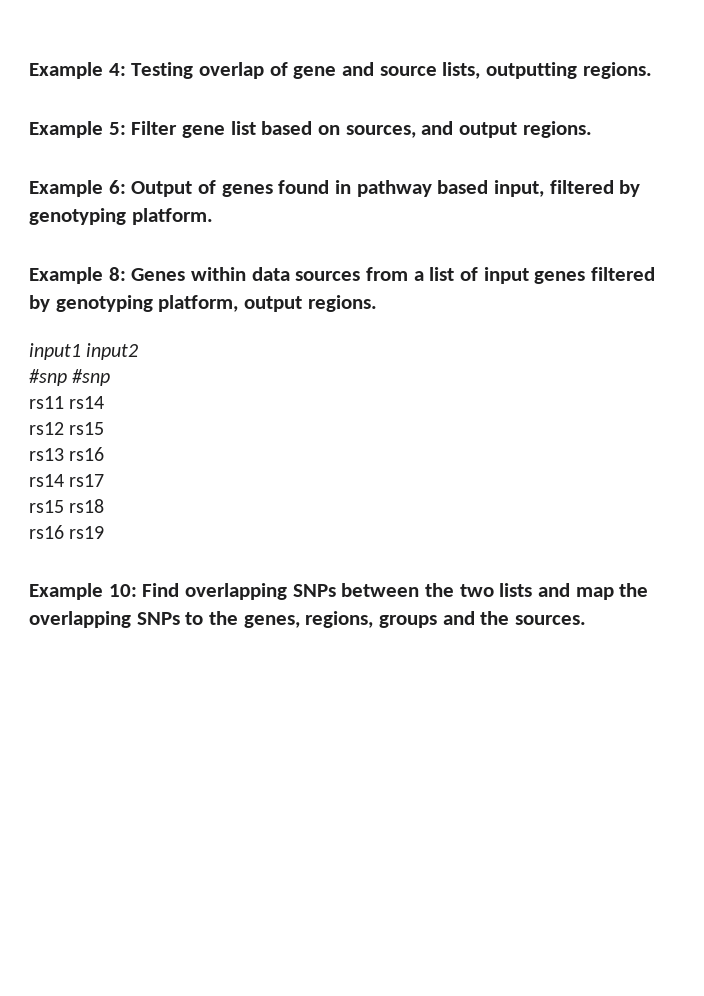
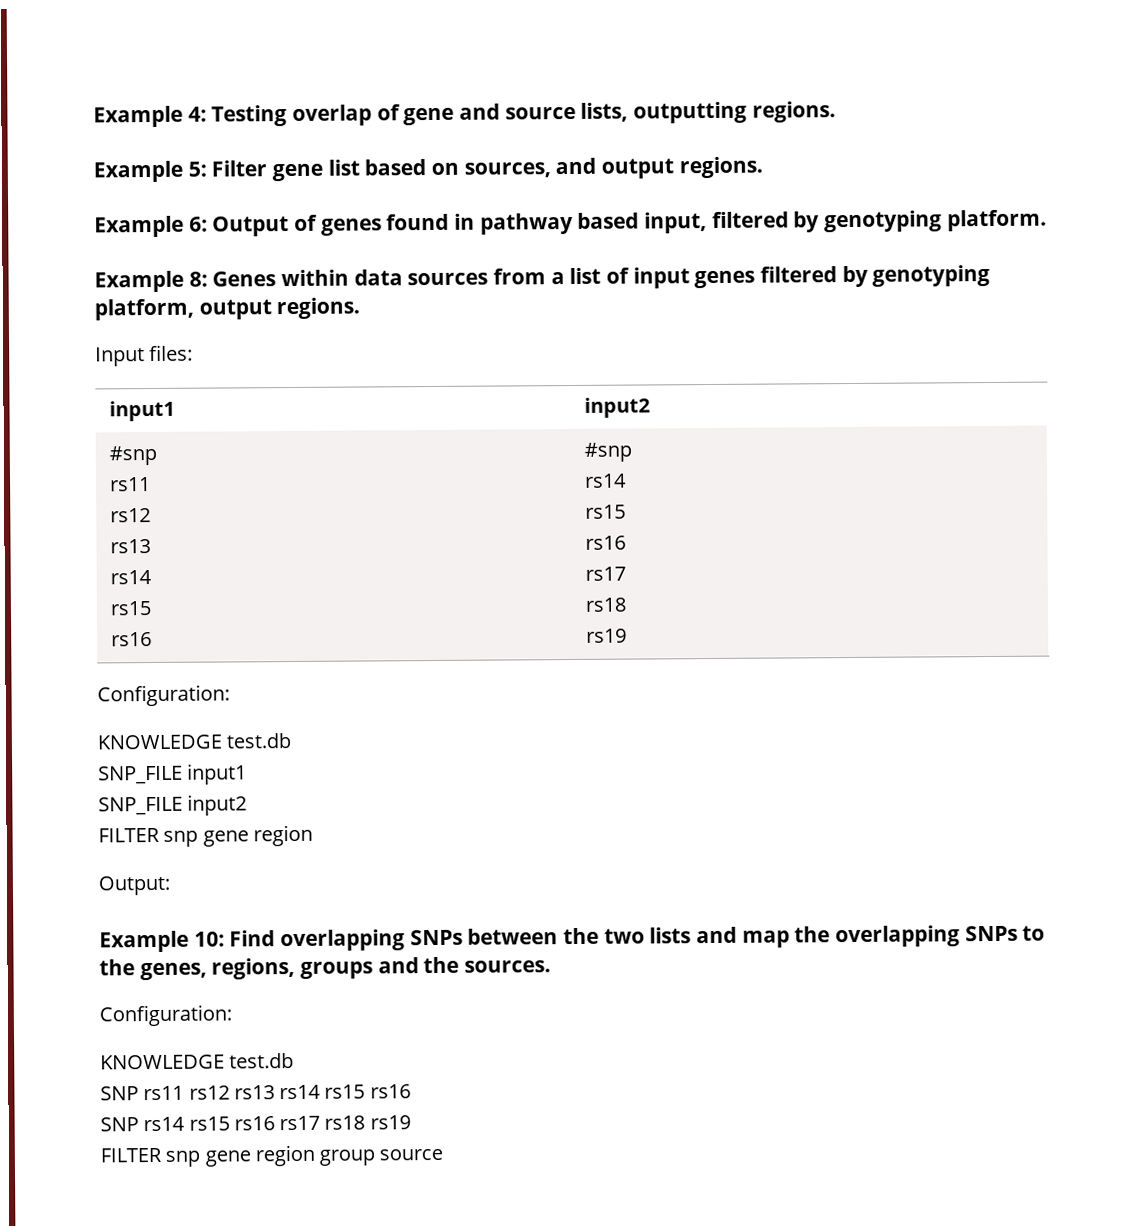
- input1 input2
- #snp #snp
- rs11 rs14
- rs12 rs15
- rs13 rs16
- rs14 rs17
- rs15 rs18
- rs16 rs19
+ Input files:
+ input1 | input2
+ #snp
+ rs11
+ rs12
+ rs13
+ rs14
+ rs15
+ rs16 | #snp
+ rs14
+ rs15
+ rs16
+ rs17
+ rs18
+ rs19
+ Configuration:
+ KNOWLEDGE test.db
+ SNP_FILE input1
+ SNP_FILE input2
+ FILTER snp gene region
+ Output:
  Example 10: Find overlapping SNPs between the two lists and map the overlapping SNPs to the genes, regions, groups and the sources.
+ Configuration:
+ KNOWLEDGE test.db
+ SNP rs11 rs12 rs13 rs14 rs15 rs16
+ SNP rs14 rs15 rs16 rs17 rs18 rs19
+ FILTER snp gene region group source

